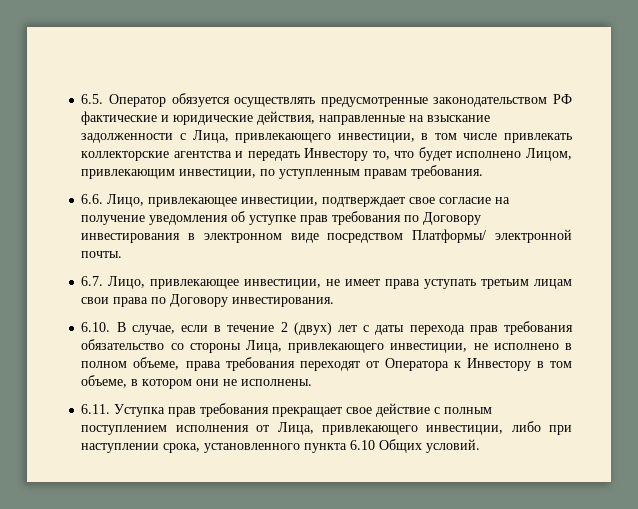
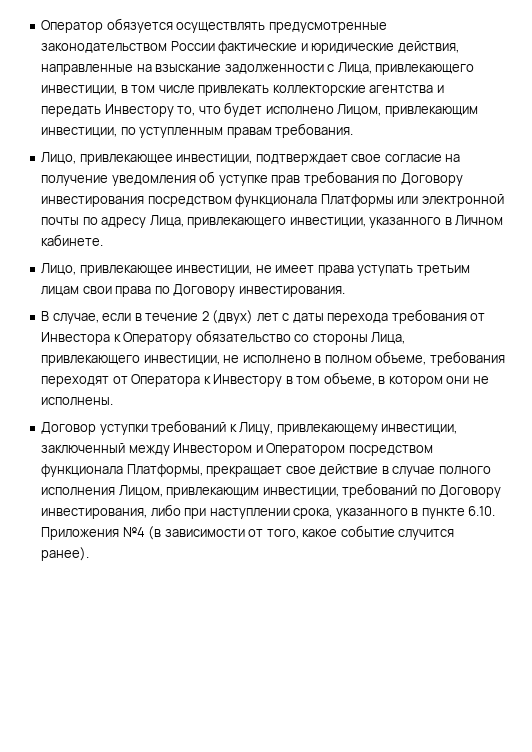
- 6.5. Оператор обязуется осуществлять предусмотренные законодательством РФ фактические и юридические действия, направленные на взыскание задолженности с Лица, привлекающего инвестиции, в том числе привлекать коллекторские агентства и передать Инвестору то, что будет исполнено Лицом, привлекающим инвестиции, по уступленным правам требования.
+ Оператор обязуется осуществлять предусмотренные законодательством России фактические и юридические действия, направленные на взыскание задолженности с Лица, привлекающего инвестиции, в том числе привлекать коллекторские агентства и передать Инвестору то, что будет исполнено Лицом, привлекающим инвестиции, по уступленным правам требования.
- 6.6. Лицо, привлекающее инвестиции, подтверждает свое согласие на получение уведомления об уступке прав требования по Договору инвестирования в электронном виде посредством Платформы/ электронной почты.
- 6.7. Лицо, привлекающее инвестиции, не имеет права уступать третьим лицам свои права по Договору инвестирования.
+ Лицо, привлекающее инвестиции, подтверждает свое согласие на получение уведомления об уступке прав требования по Договору инвестирования посредством функционала Платформы или электронной почты по адресу Лица, привлекающего инвестиции, указанного в Личном кабинете.
+ Лицо, привлекающее инвестиции, не имеет права уступать третьим лицам свои права по Договору инвестирования.
- 6.10. В случае, если в течение 2 (двух) лет с даты перехода прав требования обязательство со стороны Лица, привлекающего инвестиции, не исполнено в полном объеме, права требования переходят от Оператора к Инвестору в том объеме, в котором они не исполнены.
+ В случае, если в течение 2 (двух) лет с даты перехода требования от Инвестора к Оператору обязательство со стороны Лица, привлекающего инвестиции, не исполнено в полном объеме, требования переходят от Оператора к Инвестору в том объеме, в котором они не исполнены.
- 6.11. Уступка прав требования прекращает свое действие с полным поступлением исполнения от Лица, привлекающего инвестиции, либо при наступлении срока, установленного пункта 6.10 Общих условий.
+ Договор уступки требований к Лицу, привлекающему инвестиции, заключенный между Инвестором и Оператором посредством функционала Платформы, прекращает свое действие в случае полного исполнения Лицом, привлекающим инвестиции, требований по Договору инвестирования, либо при наступлении срока, указанного в пункте 6.10. Приложения №4 (в зависимости от того, какое событие случится ранее).

